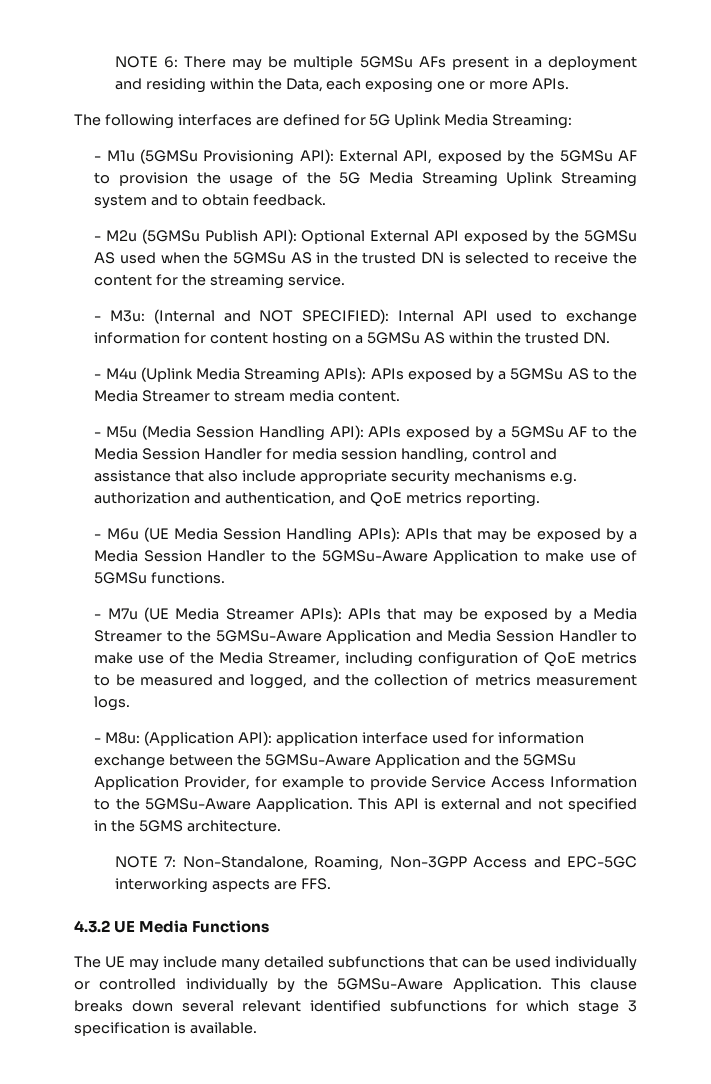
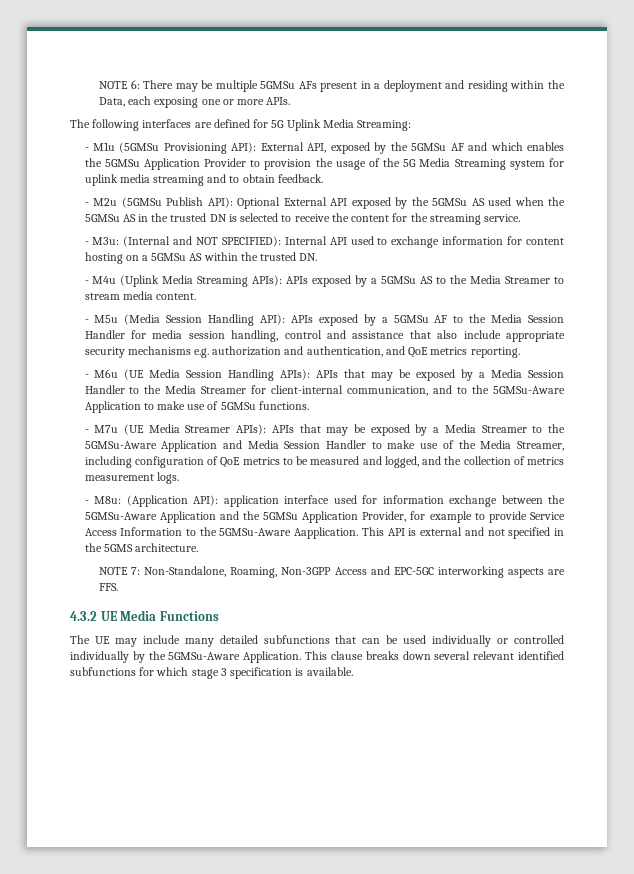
- - M1u (5GMSu Provisioning API): External API, exposed by the 5GMSu AF to provision the usage of the 5G Media Streaming Uplink Streaming system and to obtain feedback.
+ - M1u (5GMSu Provisioning API): External API, exposed by the 5GMSu AF and which enables the 5GMSu Application Provider to provision the usage of the 5G Media Streaming system for uplink media streaming and to obtain feedback.
- - M6u (UE Media Session Handling APIs): APIs that may be exposed by a Media Session Handler to the 5GMSu-Aware Application to make use of 5GMSu functions.
+ - M6u (UE Media Session Handling APIs): APIs that may be exposed by a Media Session Handler to the Media Streamer for client-internal communication, and to the 5GMSu-Aware Application to make use of 5GMSu functions.

